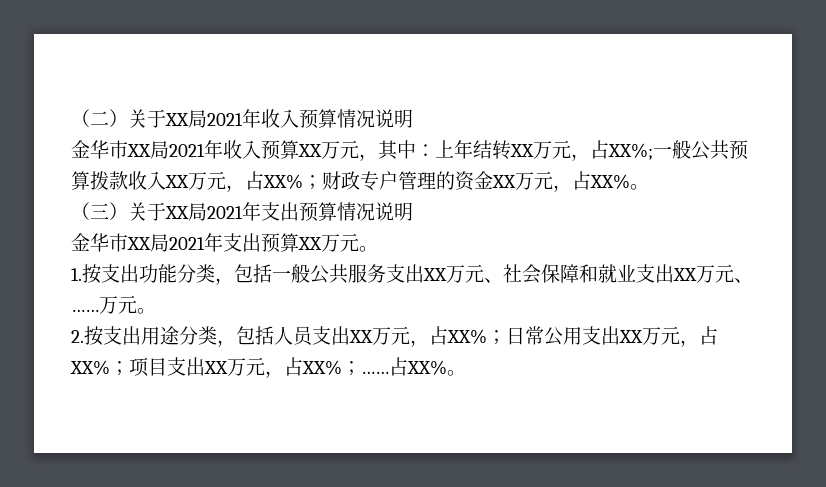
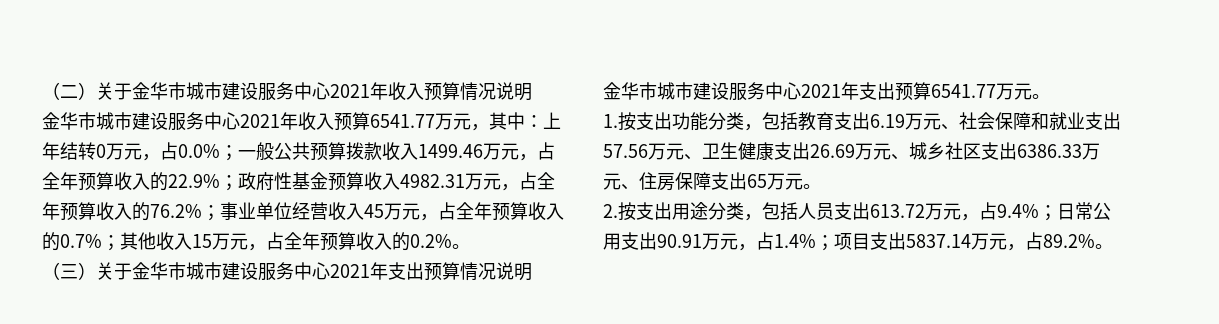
- （二）关于XX局2021年收入预算情况说明
+ （二）关于金华市城市建设服务中心2021年收入预算情况说明
- 金华市XX局2021年收入预算XX万元，其中：上年结转XX万元，占XX%;一般公共预算拨款收入XX万元，占XX%；财政专户管理的资金XX万元，占XX%。
- （三）关于XX局2021年支出预算情况说明
+ 金华市城市建设服务中心2021年收入预算6541.77万元，其中：上年结转0万元，占0.0%；一般公共预算拨款收入1499.46万元，占全年预算收入的22.9%；政府性基金预算收入4982.31万元，占全年预算收入的76.2%；事业单位经营收入45万元，占全年预算收入的0.7%；其他收入15万元，占全年预算收入的0.2%。
+ （三）关于金华市城市建设服务中心2021年支出预算情况说明
- 金华市XX局2021年支出预算XX万元。
+ 金华市城市建设服务中心2021年支出预算6541.77万元。
- 1.按支出功能分类，包括一般公共服务支出XX万元、社会保障和就业支出XX万元、……万元。
+ 1.按支出功能分类，包括教育支出6.19万元、社会保障和就业支出57.56万元、卫生健康支出26.69万元、城乡社区支出6386.33万元、住房保障支出65万元。
- 2.按支出用途分类，包括人员支出XX万元，占XX%；日常公用支出XX万元，占XX%；项目支出XX万元，占XX%；……占XX%。
+ 2.按支出用途分类，包括人员支出613.72万元，占9.4%；日常公用支出90.91万元，占1.4%；项目支出5837.14万元，占89.2%。

